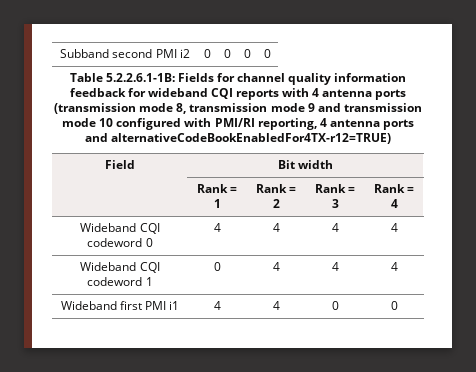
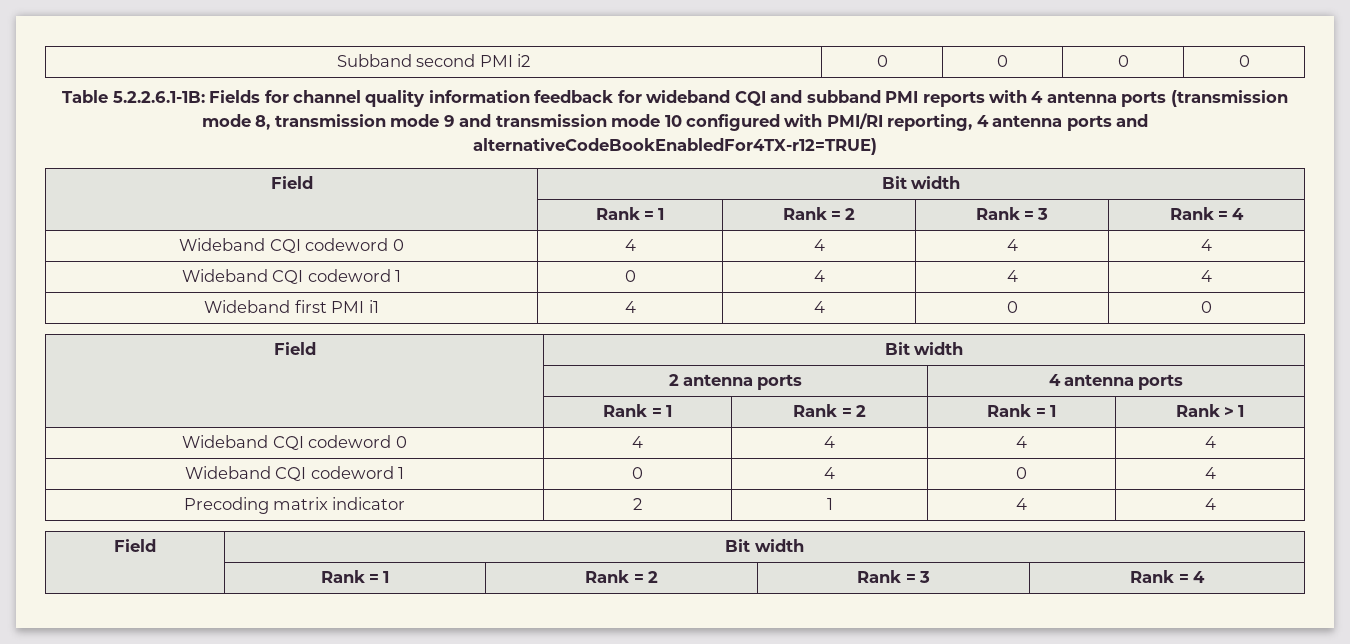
- Table 5.2.2.6.1-1B: Fields for channel quality information feedback for wideband CQI reports with 4 antenna ports (transmission mode 8, transmission mode 9 and transmission mode 10 configured with PMI/RI reporting, 4 antenna ports and alternativeCodeBookEnabledFor4TX-r12=TRUE)
+ Table 5.2.2.6.1-1B: Fields for channel quality information feedback for wideband CQI and subband PMI reports with 4 antenna ports (transmission mode 8, transmission mode 9 and transmission mode 10 configured with PMI/RI reporting, 4 antenna ports and alternativeCodeBookEnabledFor4TX-r12=TRUE)
  Wideband first PMI i1 | 4 | 4 | 0 | 0
+ Field | Bit width
+ | 2 antenna ports | 4 antenna ports
+ | Rank = 1 | Rank = 2 | Rank = 1 | Rank > 1
+ Wideband CQI codeword 0 | 4 | 4 | 4 | 4
+ Wideband CQI codeword 1 | 0 | 4 | 0 | 4
+ Precoding matrix indicator | 2 | 1 | 4 | 4
+ Field | Bit width
+ | Rank = 1 | Rank = 2 | Rank = 3 | Rank = 4

